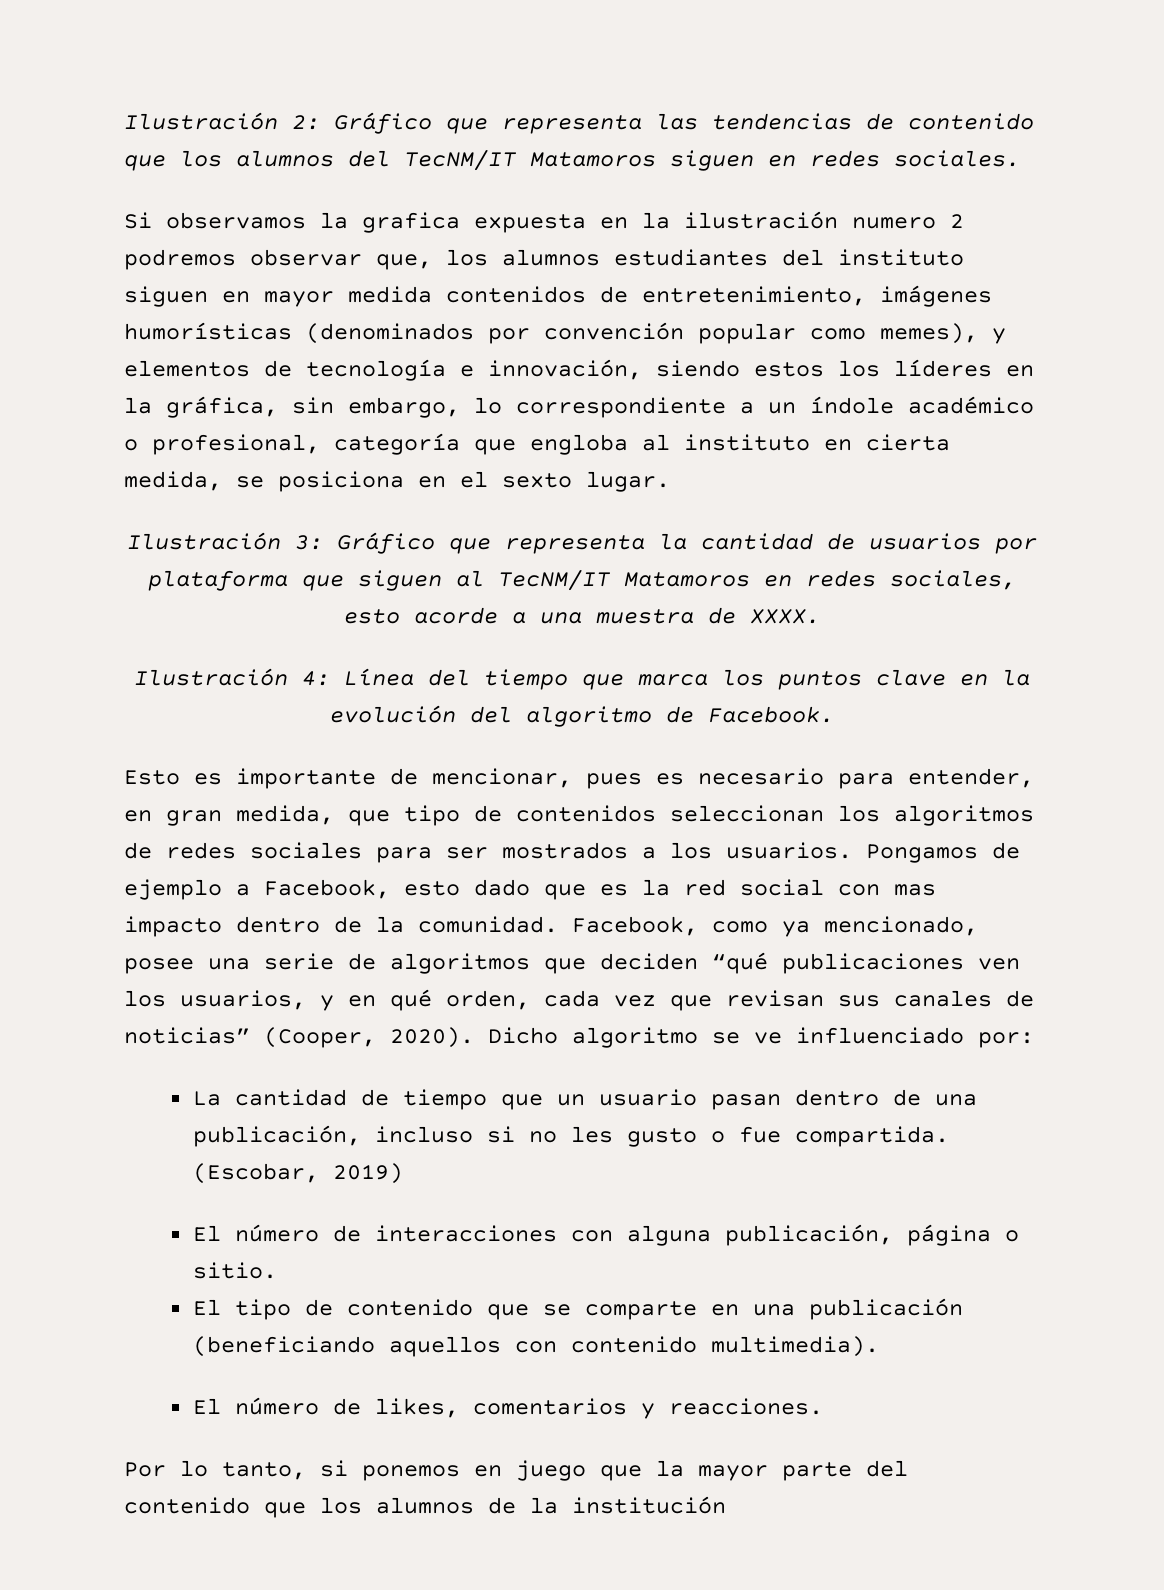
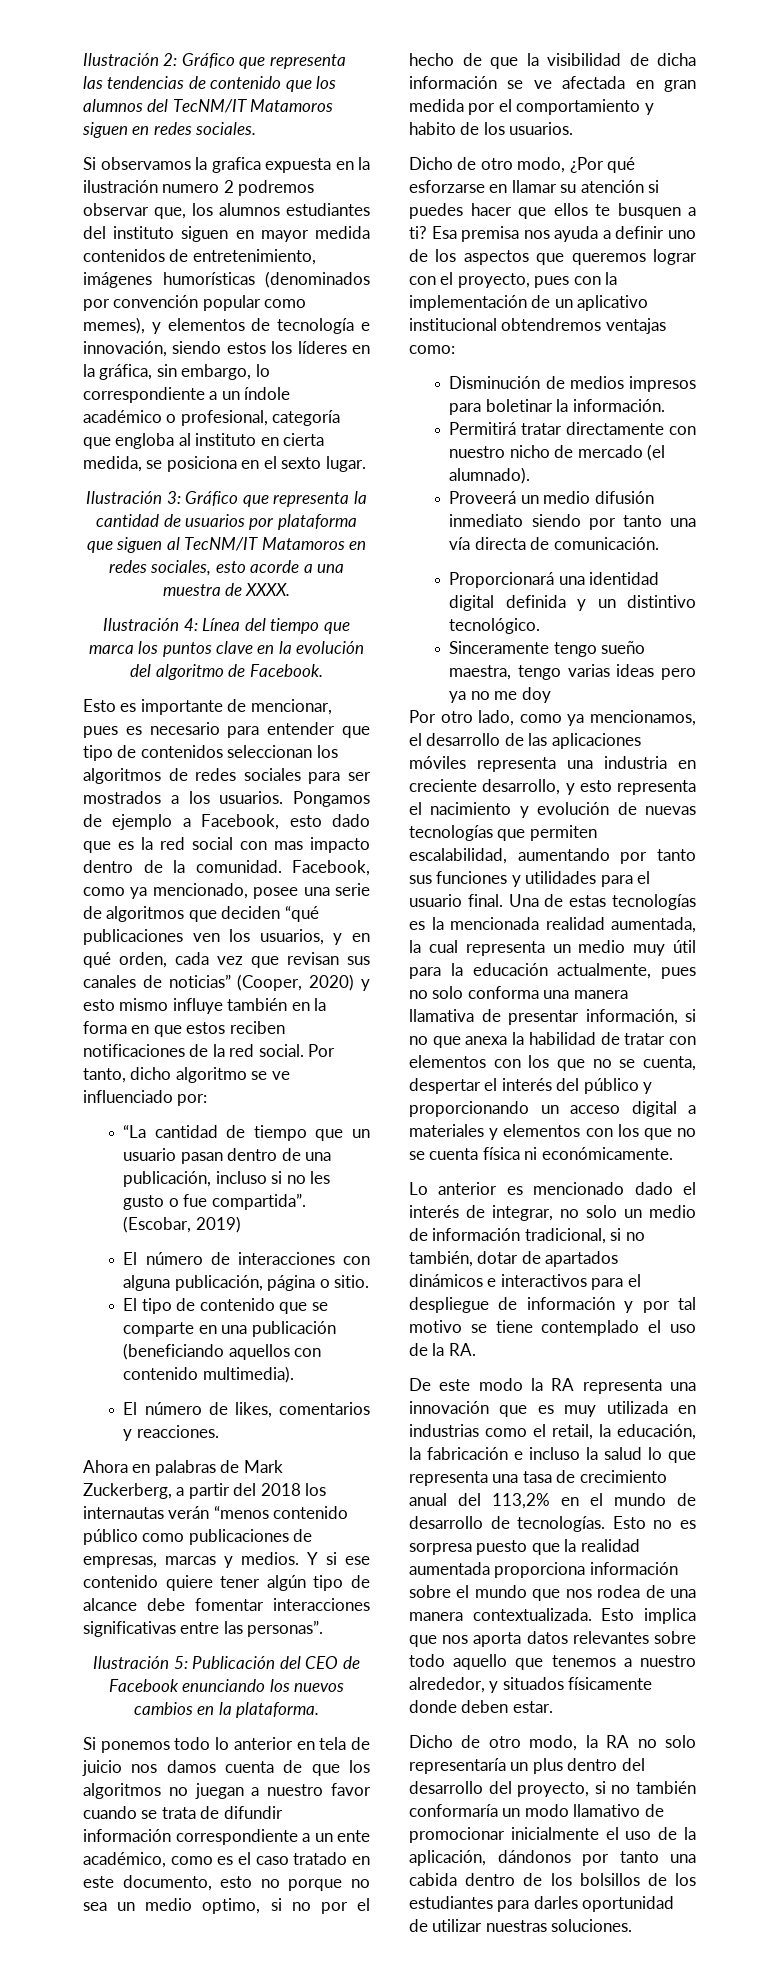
- Esto es importante de mencionar, pues es necesario para entender, en gran medida, que tipo de contenidos seleccionan los algoritmos de redes sociales para ser mostrados a los usuarios.
+ Esto es importante de mencionar, pues es necesario para entender que tipo de contenidos seleccionan los algoritmos de redes sociales para ser mostrados a los usuarios.
- Facebook, como ya mencionado, posee una serie de algoritmos que deciden “qué publicaciones ven los usuarios, y en qué orden, cada vez que revisan sus canales de noticias” (Cooper, 2020). Dicho algoritmo se ve influenciado por:
+ Facebook, como ya mencionado, posee una serie de algoritmos que deciden “qué publicaciones ven los usuarios, y en qué orden, cada vez que revisan sus canales de noticias” (Cooper, 2020) y esto mismo influye también en la forma en que estos reciben notificaciones de la red social. Por tanto, dicho algoritmo se ve influenciado por:
- La cantidad de tiempo que un usuario pasan dentro de una publicación, incluso si no les gusto o fue compartida.
+ “La cantidad de tiempo que un usuario pasan dentro de una publicación, incluso si no les gusto o fue compartida”.
- Por lo tanto, si ponemos en juego que la mayor parte del contenido que los alumnos de la institución
+ Ahora en palabras de Mark Zuckerberg, a partir del 2018 los internautas verán “menos contenido público como publicaciones de empresas, marcas y medios. Y si ese contenido quiere tener algún tipo de alcance debe fomentar interacciones significativas entre las personas”.
+ Ilustración 5: Publicación del CEO de Facebook enunciando los nuevos cambios en la plataforma.
+ Si ponemos todo lo anterior en tela de juicio nos damos cuenta de que los algoritmos no juegan a nuestro favor cuando se trata de difundir información correspondiente a un ente académico, como es el caso tratado en este documento, esto no porque no sea un medio optimo, si no por el hecho de que la visibilidad de dicha información se ve afectada en gran medida por el comportamiento y habito de los usuarios.
+ Dicho de otro modo, ¿Por qué esforzarse en llamar su atención si puedes hacer que ellos te busquen a ti? Esa premisa nos ayuda a definir uno de los aspectos que queremos lograr con el proyecto, pues con la implementación de un aplicativo institucional obtendremos ventajas como:
+ Disminución de medios impresos para boletinar la información.
+ Permitirá tratar directamente con nuestro nicho de mercado (el alumnado).
+ Proveerá un medio difusión inmediato siendo por tanto una vía directa de comunicación.
+ Proporcionará una identidad digital definida y un distintivo tecnológico.
+ Sinceramente tengo sueño maestra, tengo varias ideas pero ya no me doy
+ Por otro lado, como ya mencionamos, el desarrollo de las aplicaciones móviles representa una industria en creciente desarrollo, y esto representa el nacimiento y evolución de nuevas tecnologías que permiten escalabilidad, aumentando por tanto sus funciones y utilidades para el usuario final. Una de estas tecnologías es la mencionada realidad aumentada, la cual representa un medio muy útil para la educación actualmente, pues no solo conforma una manera llamativa de presentar información, si no que anexa la habilidad de tratar con elementos con los que no se cuenta, despertar el interés del público y proporcionando un acceso digital a materiales y elementos con los que no se cuenta física ni económicamente.
+ Lo anterior es mencionado dado el interés de integrar, no solo un medio de información tradicional, si no también, dotar de apartados dinámicos e interactivos para el despliegue de información y por tal motivo se tiene contemplado el uso de la RA.
+ De este modo la RA representa una innovación que es muy utilizada en industrias como el retail, la educación, la fabricación e incluso la salud lo que representa una tasa de crecimiento anual del 113,2% en el mundo de desarrollo de tecnologías. Esto no es sorpresa puesto que la realidad aumentada proporciona información sobre el mundo que nos rodea de una manera contextualizada. Esto implica que nos aporta datos relevantes sobre todo aquello que tenemos a nuestro alrededor, y situados físicamente donde deben estar.
+ Dicho de otro modo, la RA no solo representaría un plus dentro del desarrollo del proyecto, si no también conformaría un modo llamativo de promocionar inicialmente el uso de la aplicación, dándonos por tanto una cabida dentro de los bolsillos de los estudiantes para darles oportunidad de utilizar nuestras soluciones.

